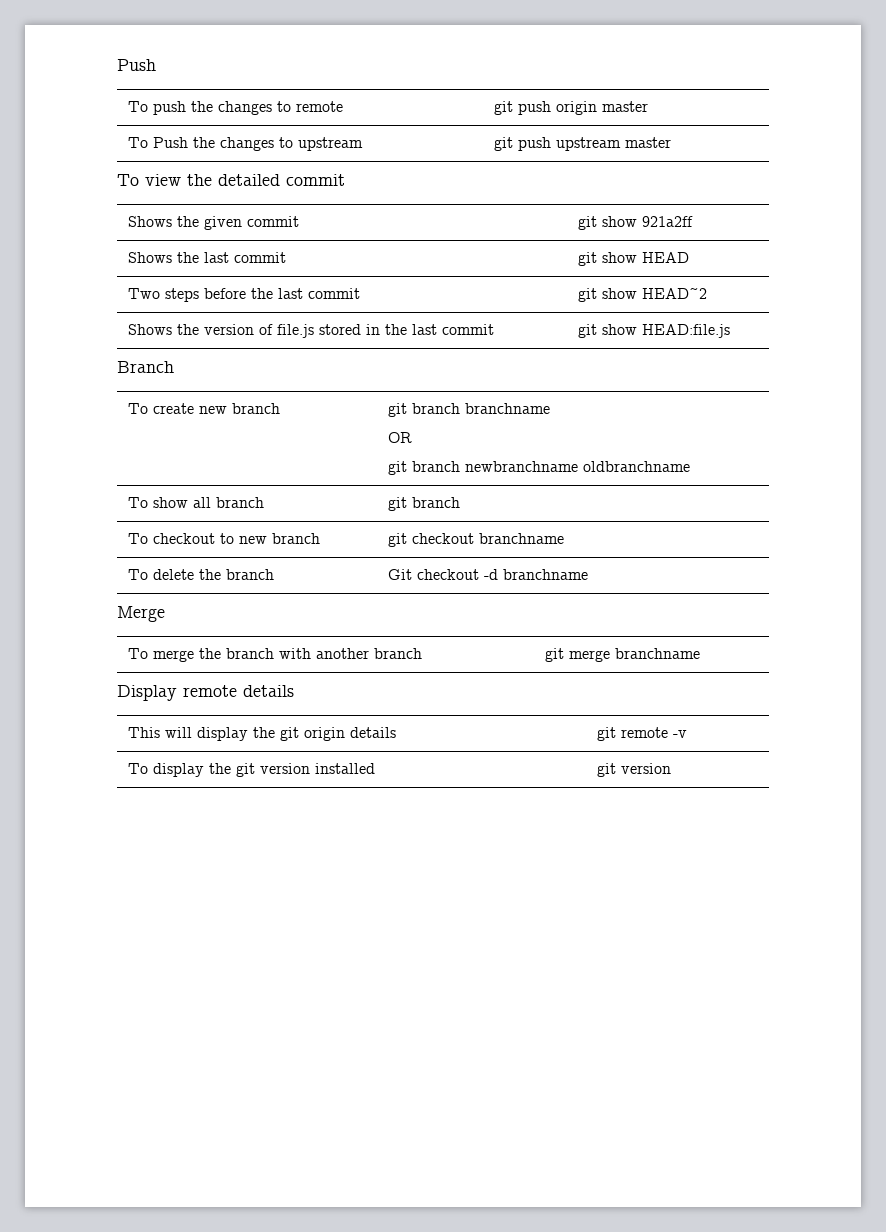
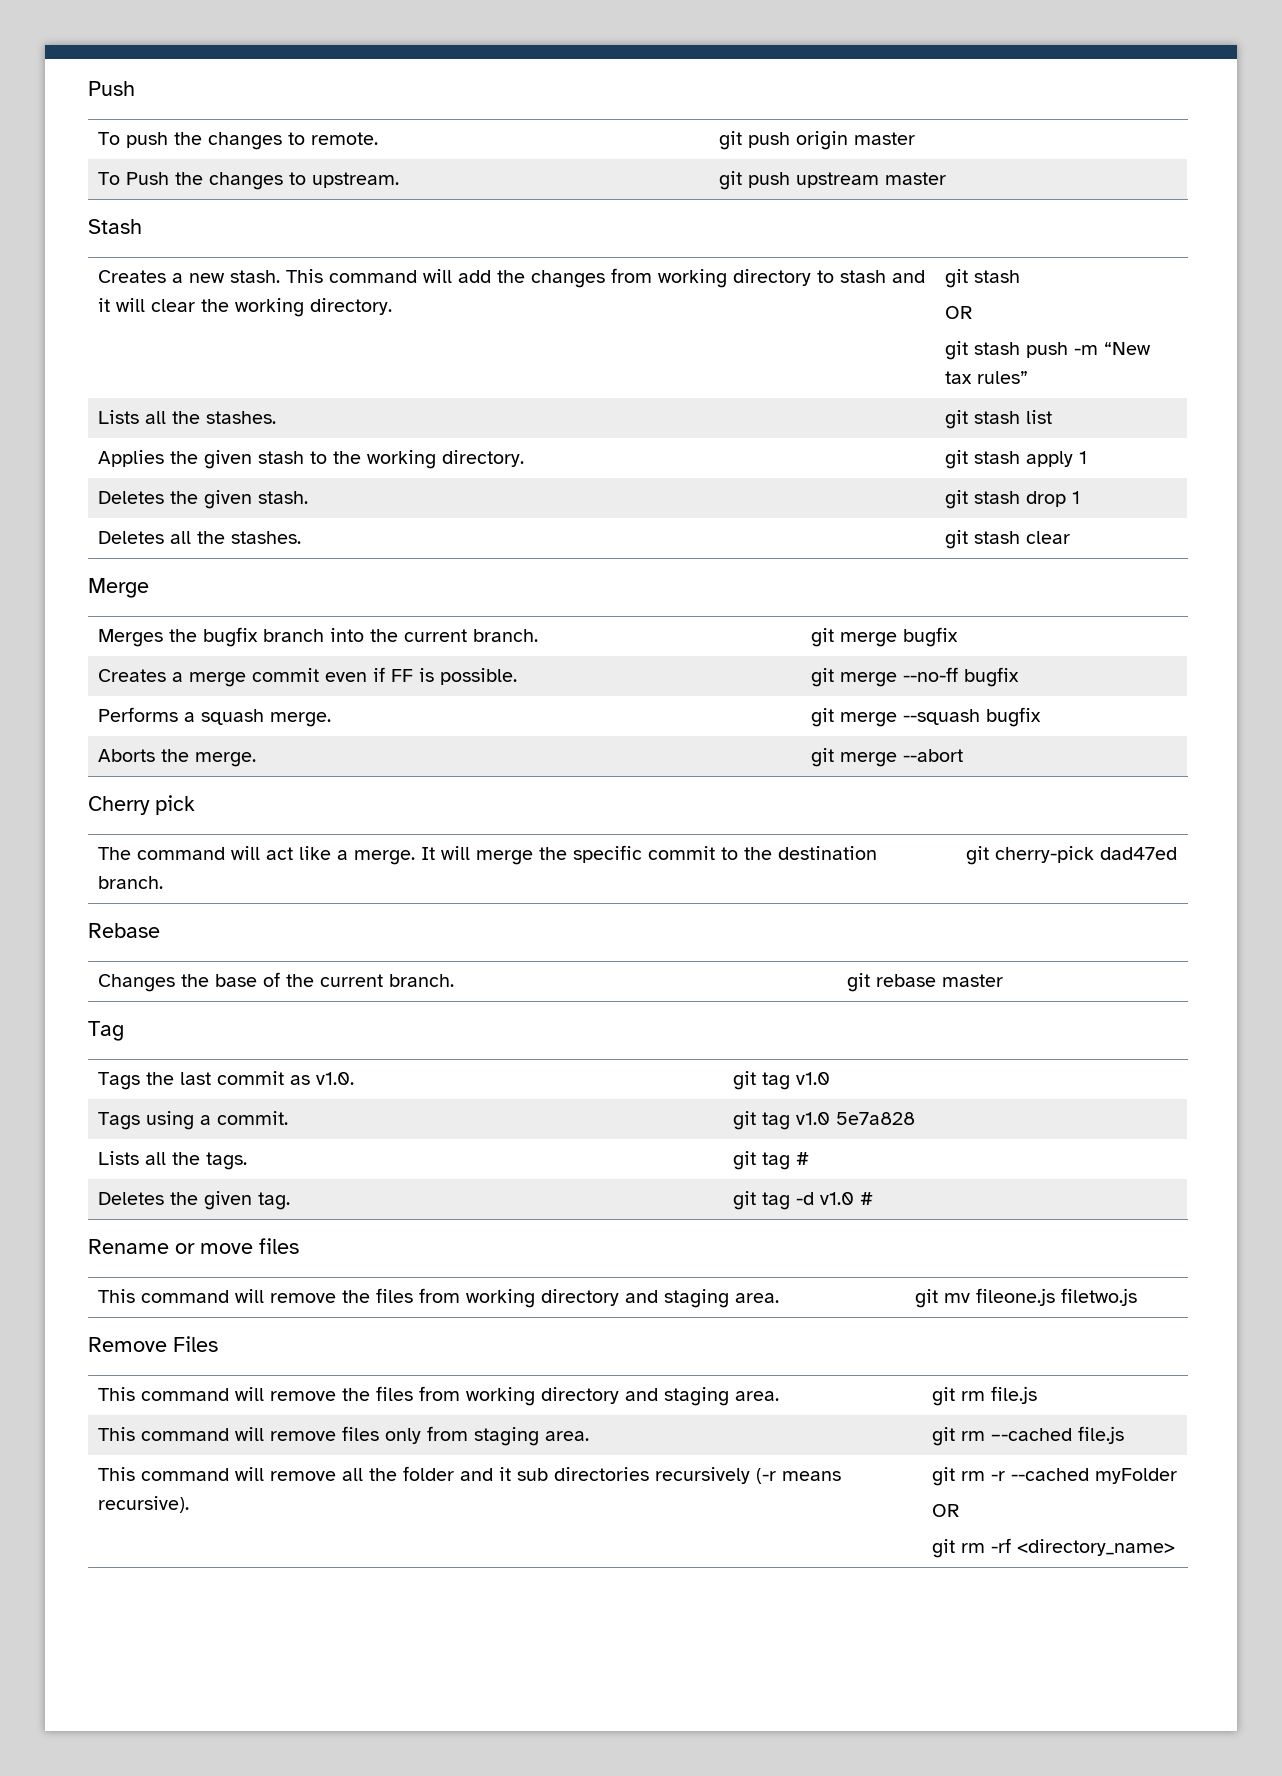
- To push the changes to remote | git push origin master
+ To push the changes to remote. | git push origin master
- To Push the changes to upstream | git push upstream master
+ To Push the changes to upstream. | git push upstream master
- To view the detailed commit
- Shows the given commit | git show 921a2ff
- Shows the last commit | git show HEAD
- Two steps before the last commit | git show HEAD~2
- Shows the version of file.js stored in the last commit | git show HEAD:file.js
- Branch
- To create new branch | git branch branchname
+ Stash
+ Creates a new stash. This command will add the changes from working directory to stash and it will clear the working directory. | git stash
  OR
- git branch newbranchname oldbranchname
- To show all branch | git branch
- To checkout to new branch | git checkout branchname
- To delete the branch | Git checkout -d branchname
+ git stash push -m “New tax rules”
+ Lists all the stashes. | git stash list
+ Applies the given stash to the working directory. | git stash apply 1
+ Deletes the given stash. | git stash drop 1
+ Deletes all the stashes. | git stash clear
  Merge
- To merge the branch with another branch | git merge branchname
- Display remote details
- This will display the git origin details | git remote -v
- To display the git version installed | git version
+ Merges the bugfix branch into the current branch. | git merge bugfix
+ Creates a merge commit even if FF is possible. | git merge --no-ff bugfix
+ Performs a squash merge. | git merge --squash bugfix
+ Aborts the merge. | git merge --abort
+ Cherry pick
+ The command will act like a merge. It will merge the specific commit to the destination branch. | git cherry-pick dad47ed
+ Rebase
+ Changes the base of the current branch. | git rebase master
+ Tag
+ Tags the last commit as v1.0. | git tag v1.0
+ Tags using a commit. | git tag v1.0 5e7a828
+ Lists all the tags. | git tag #
+ Deletes the given tag. | git tag -d v1.0 #
+ Rename or move files
+ This command will remove the files from working directory and staging area. | git mv fileone.js filetwo.js
+ Remove Files
+ This command will remove the files from working directory and staging area. | git rm file.js
+ This command will remove files only from staging area. | git rm –-cached file.js
+ This command will remove all the folder and it sub directories recursively (-r means recursive). | git rm -r --cached myFolder
+ OR
+ git rm -rf <directory_name>

